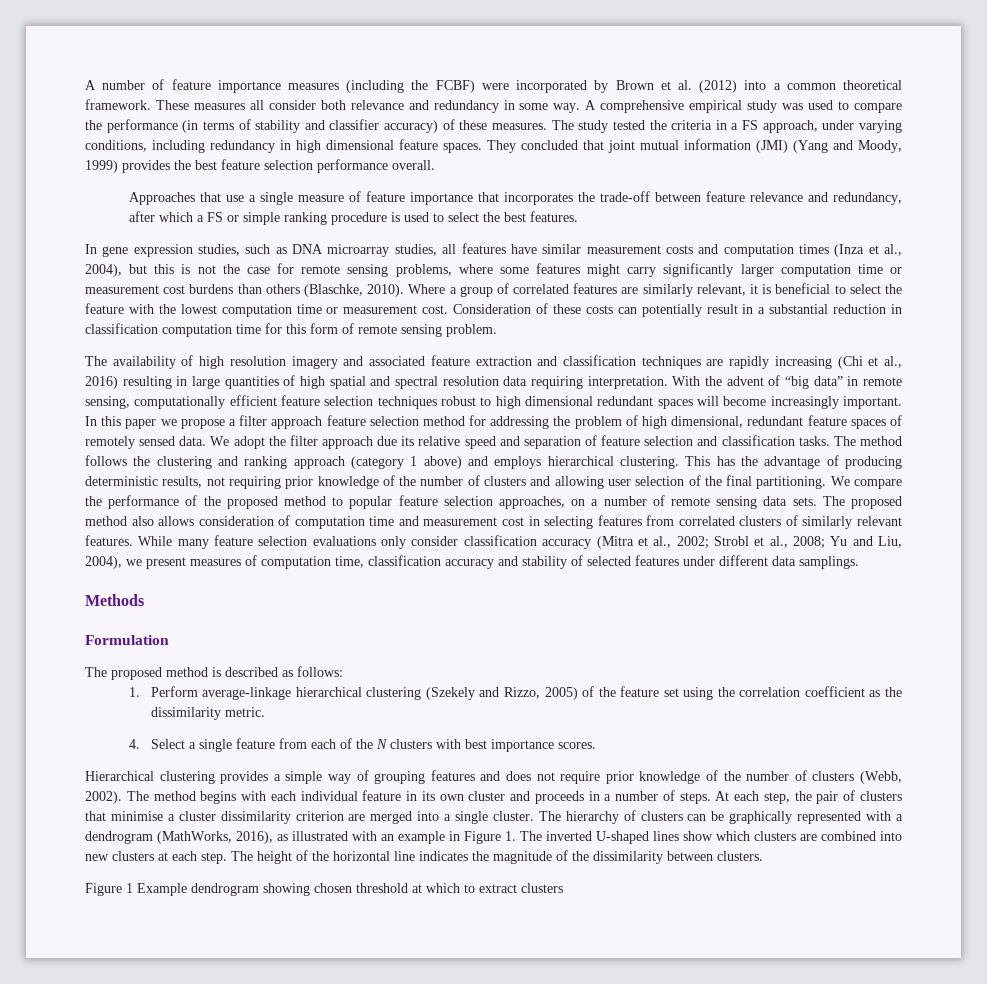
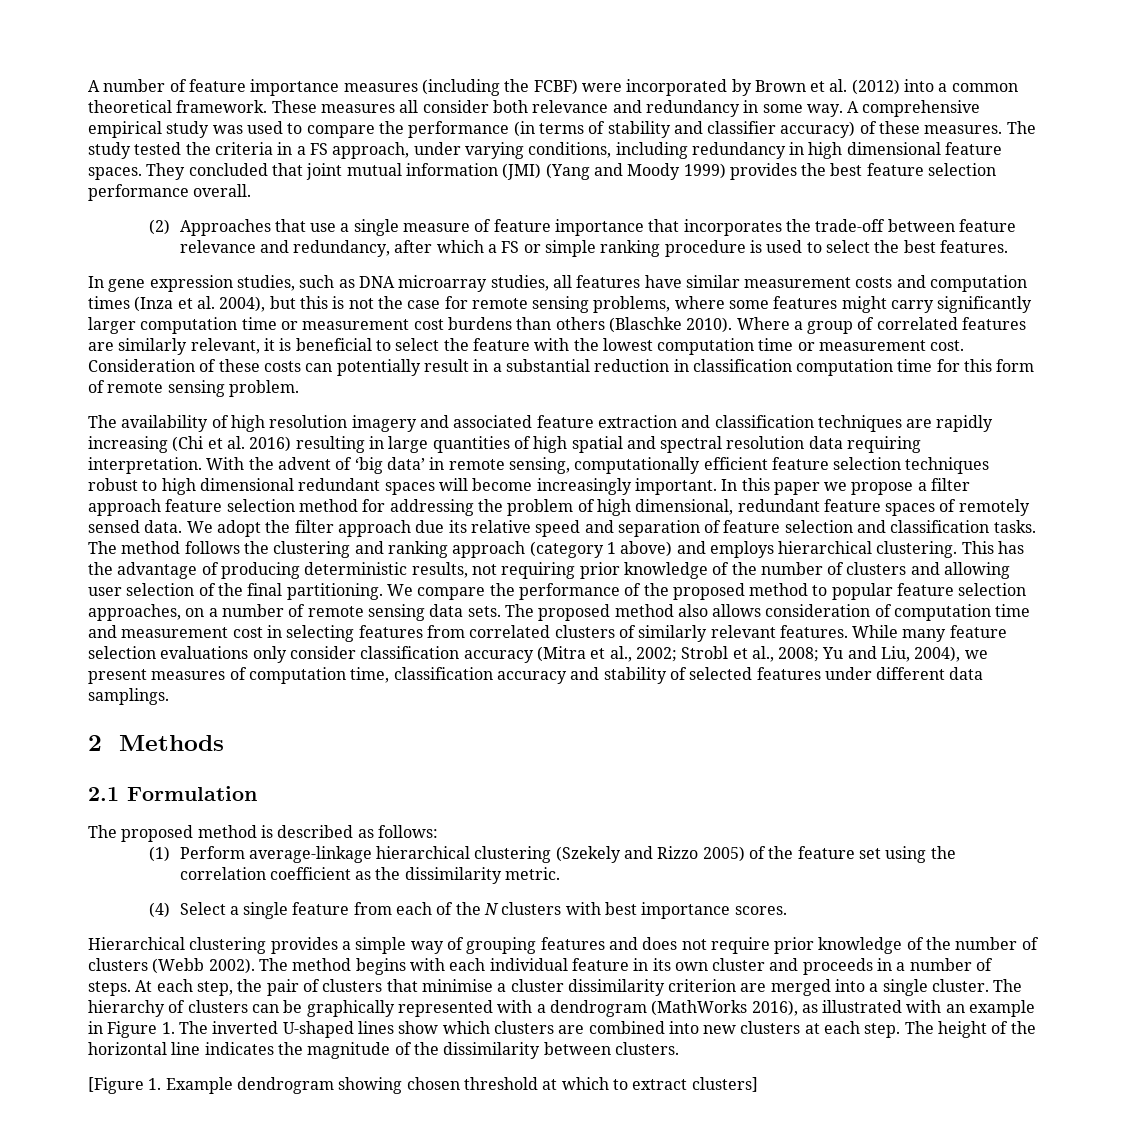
- They concluded that joint mutual information (JMI) (Yang and Moody, 1999) provides the best feature selection performance overall.
+ They concluded that joint mutual information (JMI) (Yang and Moody 1999) provides the best feature selection performance overall.
- Approaches that use a single measure of feature importance that incorporates the trade-off between feature relevance and redundancy, after which a FS or simple ranking procedure is used to select the best features.
+ (2) Approaches that use a single measure of feature importance that incorporates the trade-off between feature relevance and redundancy, after which a FS or simple ranking procedure is used to select the best features.
- In gene expression studies, such as DNA microarray studies, all features have similar measurement costs and computation times (Inza et al., 2004), but this is not the case for remote sensing problems, where some features might carry significantly larger computation time or measurement cost burdens than others (Blaschke, 2010).
+ In gene expression studies, such as DNA microarray studies, all features have similar measurement costs and computation times (Inza et al. 2004), but this is not the case for remote sensing problems, where some features might carry significantly larger computation time or measurement cost burdens than others (Blaschke 2010).
- The availability of high resolution imagery and associated feature extraction and classification techniques are rapidly increasing (Chi et al., 2016) resulting in large quantities of high spatial and spectral resolution data requiring interpretation.
+ The availability of high resolution imagery and associated feature extraction and classification techniques are rapidly increasing (Chi et al. 2016) resulting in large quantities of high spatial and spectral resolution data requiring interpretation.
- With the advent of “big data” in remote sensing, computationally efficient feature selection techniques robust to high dimensional redundant spaces will become increasingly important.
+ With the advent of ‘big data’ in remote sensing, computationally efficient feature selection techniques robust to high dimensional redundant spaces will become increasingly important.
- Methods
+ 2 Methods
- Formulation
+ 2.1 Formulation
- 1. Perform average-linkage hierarchical clustering (Szekely and Rizzo, 2005) of the feature set using the correlation coefficient as the dissimilarity metric.
+ (1) Perform average-linkage hierarchical clustering (Szekely and Rizzo 2005) of the feature set using the correlation coefficient as the dissimilarity metric.
- 4. Select a single feature from each of the N clusters with best importance scores.
+ (4) Select a single feature from each of the N clusters with best importance scores.
- Hierarchical clustering provides a simple way of grouping features and does not require prior knowledge of the number of clusters (Webb, 2002).
+ Hierarchical clustering provides a simple way of grouping features and does not require prior knowledge of the number of clusters (Webb 2002).
- The hierarchy of clusters can be graphically represented with a dendrogram (MathWorks, 2016), as illustrated with an example in Figure 1. The inverted U-shaped lines show which clusters are combined into new clusters at each step.
+ The hierarchy of clusters can be graphically represented with a dendrogram (MathWorks 2016), as illustrated with an example in Figure 1. The inverted U-shaped lines show which clusters are combined into new clusters at each step.
- Figure 1 Example dendrogram showing chosen threshold at which to extract clusters
+ [Figure 1. Example dendrogram showing chosen threshold at which to extract clusters]

